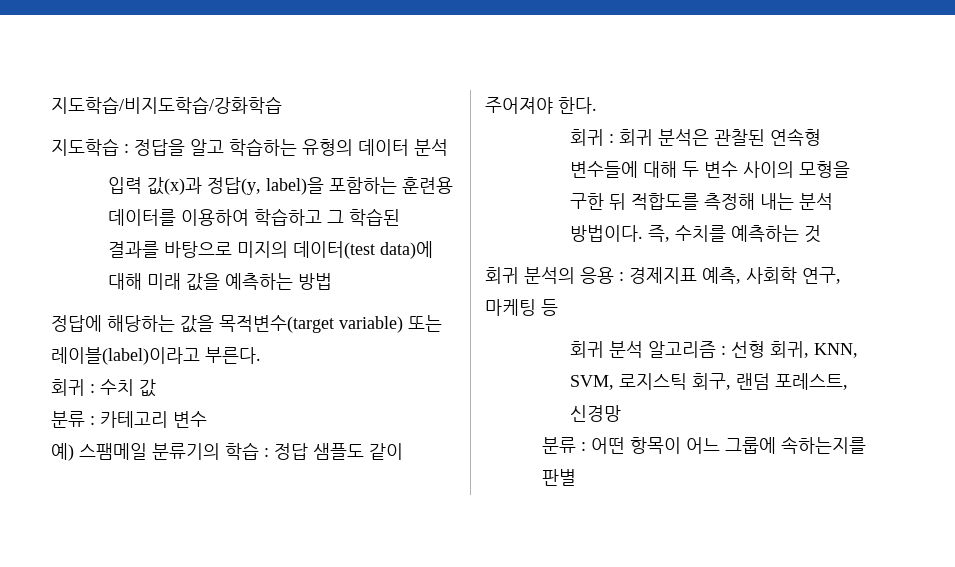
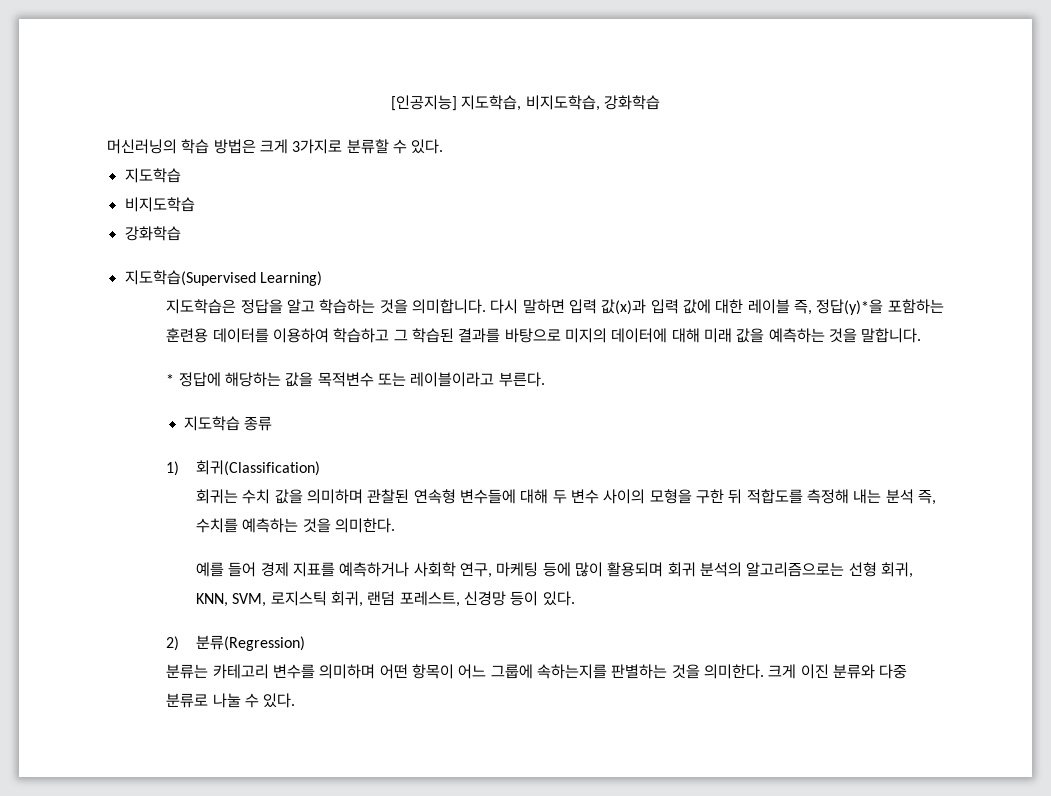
- 지도학습/비지도학습/강화학습
- 지도학습 : 정답을 알고 학습하는 유형의 데이터 분석
- 입력 값(x)과 정답(y, label)을 포함하는 훈련용 데이터를 이용하여 학습하고 그 학습된 결과를 바탕으로 미지의 데이터(test data)에 대해 미래 값을 예측하는 방법
- 정답에 해당하는 값을 목적변수(target variable) 또는 레이블(label)이라고 부른다.
- 회귀 : 수치 값
- 분류 : 카테고리 변수
- 예) 스팸메일 분류기의 학습 : 정답 샘플도 같이 주어져야 한다.
- 회귀 : 회귀 분석은 관찰된 연속형 변수들에 대해 두 변수 사이의 모형을 구한 뒤 적합도를 측정해 내는 분석 방법이다. 즉, 수치를 예측하는 것
- 회귀 분석의 응용 : 경제지표 예측, 사회학 연구, 마케팅 등
- 회귀 분석 알고리즘 : 선형 회귀, KNN, SVM, 로지스틱 회구, 랜덤 포레스트, 신경망
- 분류 : 어떤 항목이 어느 그룹에 속하는지를 판별
+ [인공지능] 지도학습, 비지도학습, 강화학습
+ 머신러닝의 학습 방법은 크게 3가지로 분류할 수 있다.
+ 지도학습
+ 비지도학습
+ 강화학습
+ 지도학습(Supervised Learning)
+ 지도학습은 정답을 알고 학습하는 것을 의미합니다. 다시 말하면 입력 값(x)과 입력 값에 대한 레이블 즉, 정답(y)*을 포함하는 훈련용 데이터를 이용하여 학습하고 그 학습된 결과를 바탕으로 미지의 데이터에 대해 미래 값을 예측하는 것을 말합니다.
+ * 정답에 해당하는 값을 목적변수 또는 레이블이라고 부른다.
+ 지도학습 종류
+ 1) 회귀(Classification)
+ 회귀는 수치 값을 의미하며 관찰된 연속형 변수들에 대해 두 변수 사이의 모형을 구한 뒤 적합도를 측정해 내는 분석 즉, 수치를 예측하는 것을 의미한다.
+ 예를 들어 경제 지표를 예측하거나 사회학 연구, 마케팅 등에 많이 활용되며 회귀 분석의 알고리즘으로는 선형 회귀, KNN, SVM, 로지스틱 회귀, 랜덤 포레스트, 신경망 등이 있다.
+ 2) 분류(Regression)
+ 분류는 카테고리 변수를 의미하며 어떤 항목이 어느 그룹에 속하는지를 판별하는 것을 의미한다. 크게 이진 분류와 다중 분류로 나눌 수 있다.

